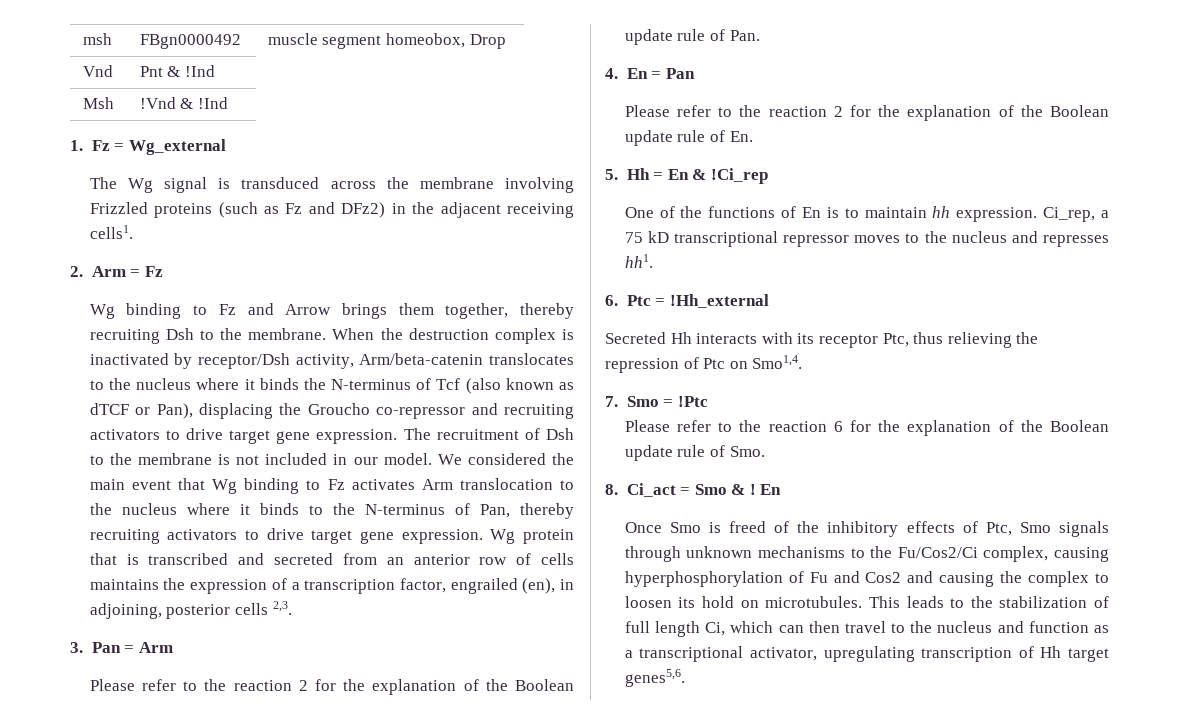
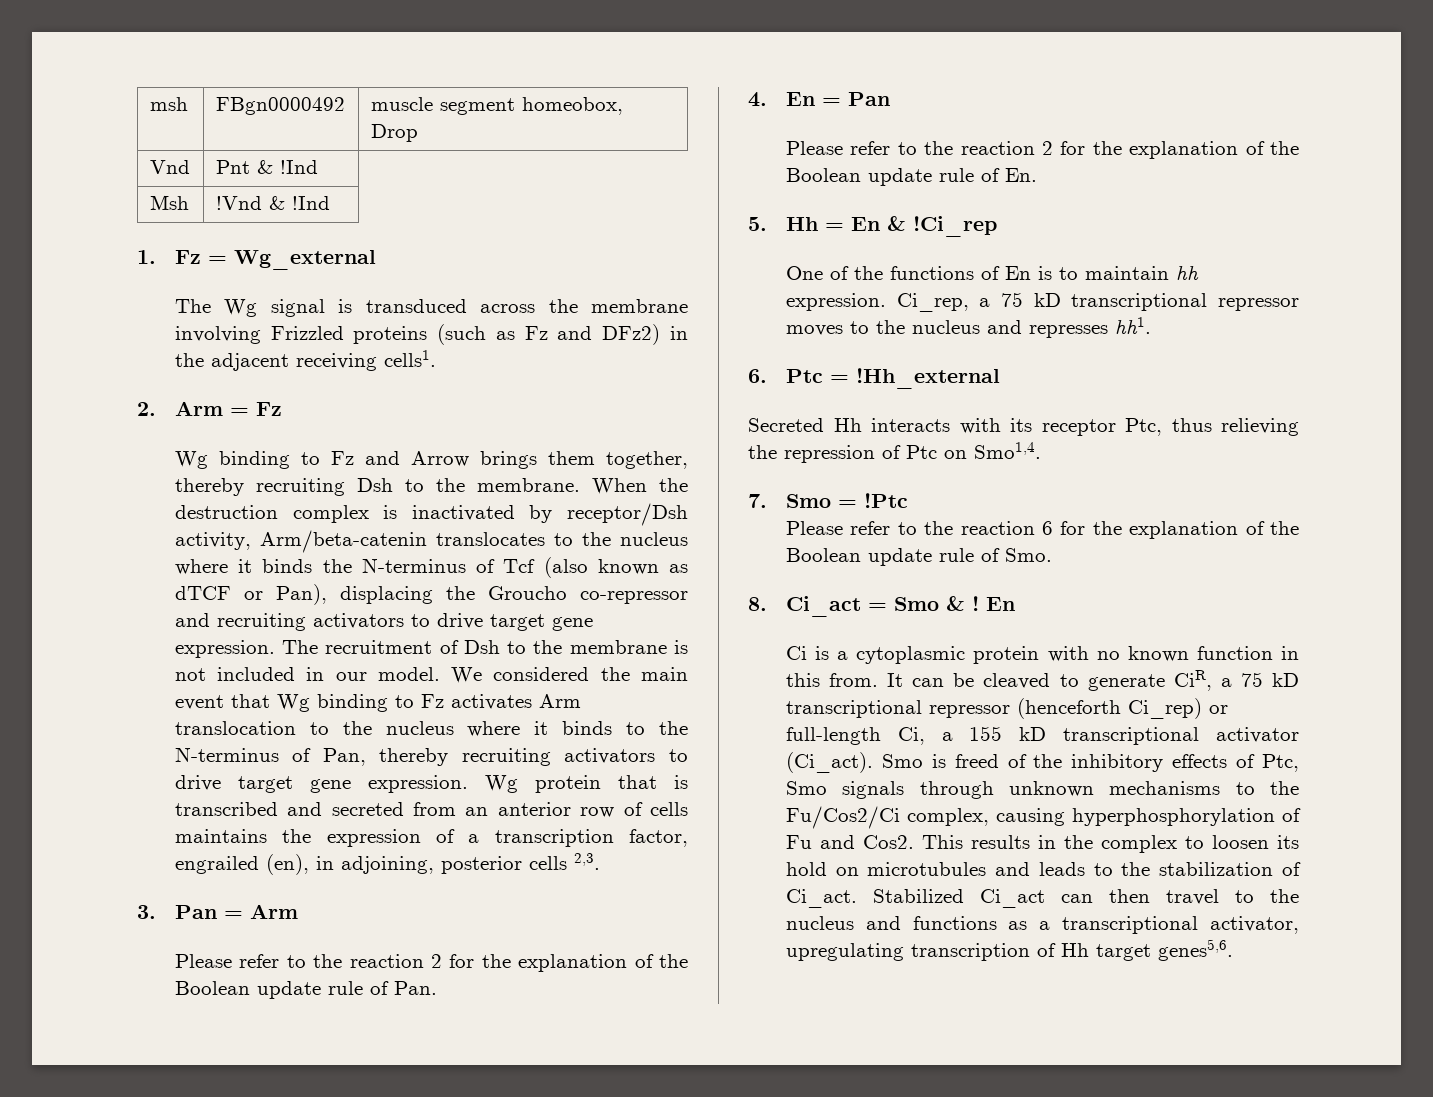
- Once Smo is freed of the inhibitory effects of Ptc, Smo signals through unknown mechanisms to the Fu/Cos2/Ci complex, causing hyperphosphorylation of Fu and Cos2 and causing the complex to loosen its hold on microtubules. This leads to the stabilization of full length Ci, which can then travel to the nucleus and function as a transcriptional activator, upregulating transcription of Hh target genes5,6.
+ Ci is a cytoplasmic protein with no known function in this from. It can be cleaved to generate CiR, a 75 kD transcriptional repressor (henceforth Ci_rep) or full-length Ci, a 155 kD transcriptional activator (Ci_act). Smo is freed of the inhibitory effects of Ptc, Smo signals through unknown mechanisms to the Fu/Cos2/Ci complex, causing hyperphosphorylation of Fu and Cos2. This results in the complex to loosen its hold on microtubules and leads to the stabilization of Ci_act. Stabilized Ci_act can then travel to the nucleus and functions as a transcriptional activator, upregulating transcription of Hh target genes5,6.

